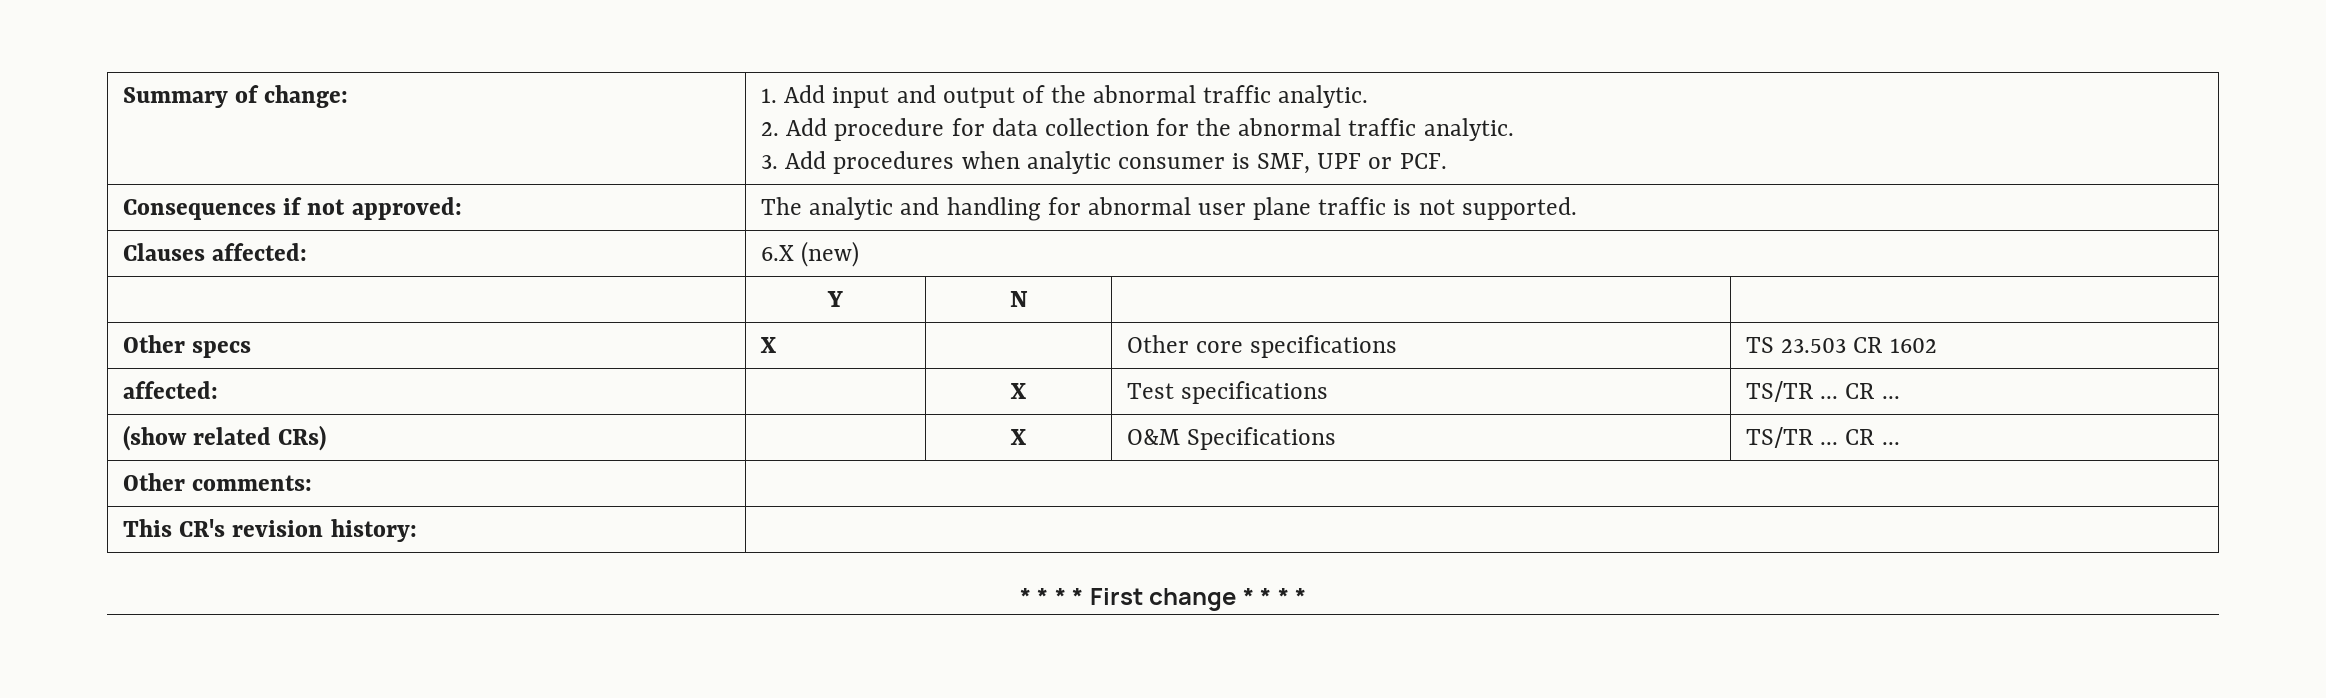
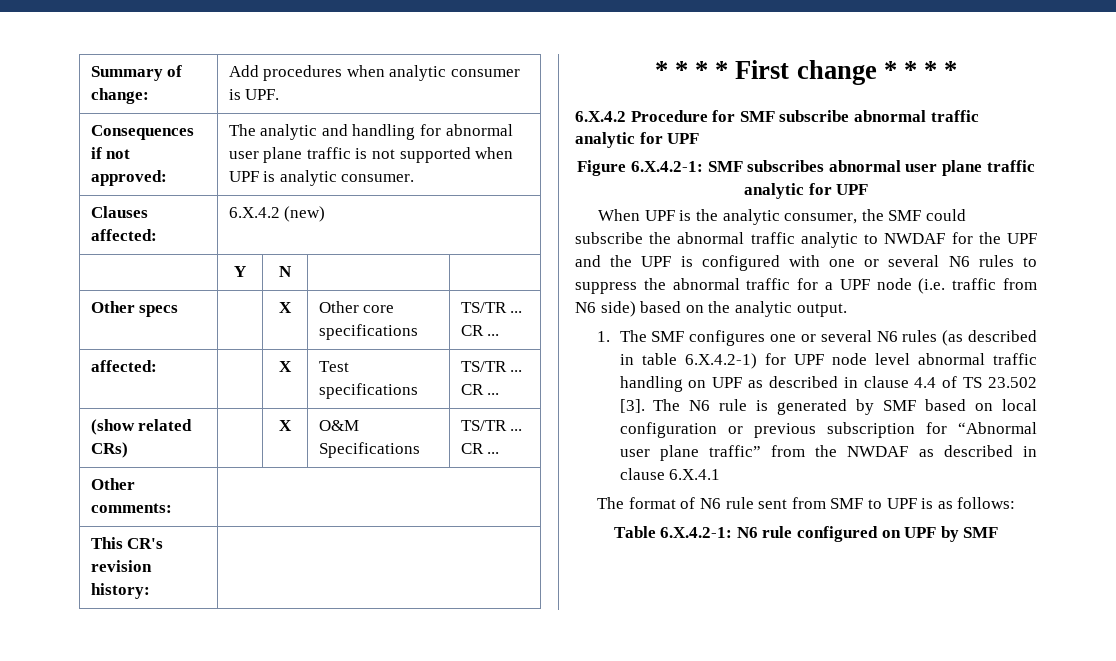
- Summary of change: | 1. Add input and output of the abnormal traffic analytic.
- 2. Add procedure for data collection for the abnormal traffic analytic.
- 3. Add procedures when analytic consumer is SMF, UPF or PCF.
+ Summary of change: | Add procedures when analytic consumer is UPF.
- Consequences if not approved: | The analytic and handling for abnormal user plane traffic is not supported.
+ Consequences if not approved: | The analytic and handling for abnormal user plane traffic is not supported when UPF is analytic consumer.
- Clauses affected: | 6.X (new)
+ Clauses affected: | 6.X.4.2 (new)
- Other specs | X | | Other core specifications | TS 23.503 CR 1602
+ Other specs | | X | Other core specifications | TS/TR ... CR ...
+ 6.X.4.2 Procedure for SMF subscribe abnormal traffic analytic for UPF
+ Figure 6.X.4.2-1: SMF subscribes abnormal user plane traffic analytic for UPF
+ When UPF is the analytic consumer, the SMF could subscribe the abnormal traffic analytic to NWDAF for the UPF and the UPF is configured with one or several N6 rules to suppress the abnormal traffic for a UPF node (i.e. traffic from N6 side) based on the analytic output.
+ 1. The SMF configures one or several N6 rules (as described in table 6.X.4.2-1) for UPF node level abnormal traffic handling on UPF as described in clause 4.4 of TS 23.502 [3]. The N6 rule is generated by SMF based on local configuration or previous subscription for “Abnormal user plane traffic” from the NWDAF as described in clause 6.X.4.1
+ The format of N6 rule sent from SMF to UPF is as follows:
+ Table 6.X.4.2-1: N6 rule configured on UPF by SMF

